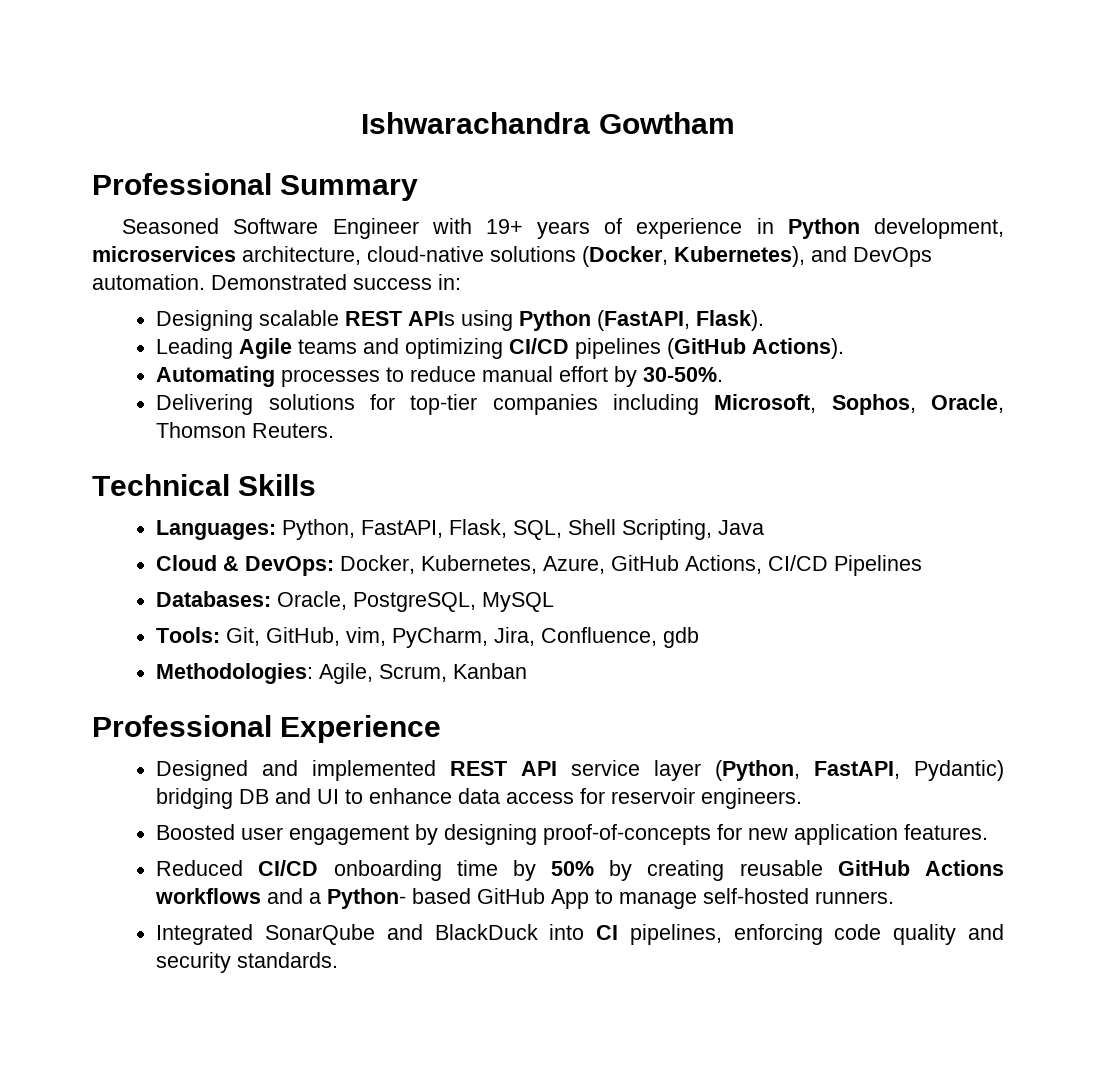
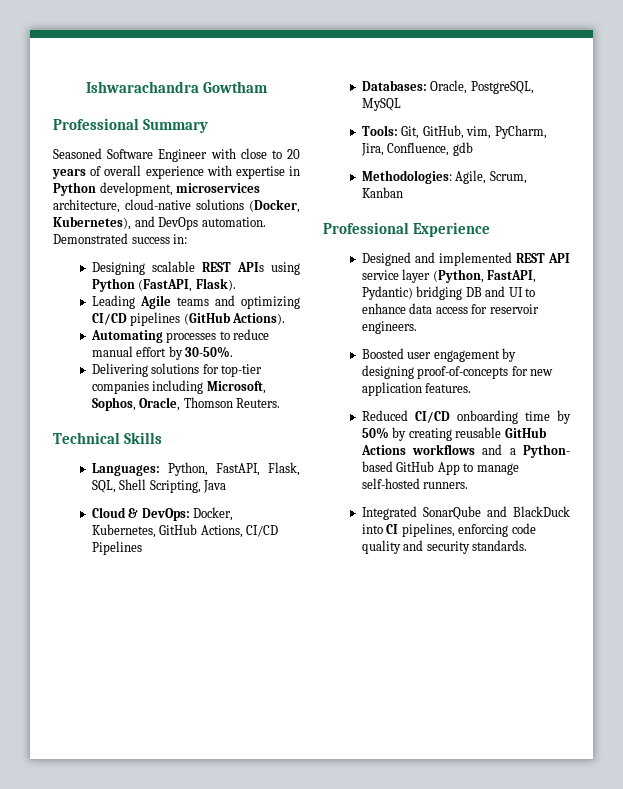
- Seasoned Software Engineer with 19+ years of experience in Python development, microservices architecture, cloud-native solutions (Docker, Kubernetes), and DevOps automation.
+ Seasoned Software Engineer with close to 20 years of overall experience with expertise in Python development, microservices architecture, cloud-native solutions (Docker, Kubernetes), and DevOps automation.
- Cloud & DevOps: Docker, Kubernetes, Azure, GitHub Actions, CI/CD Pipelines
+ Cloud & DevOps: Docker, Kubernetes, GitHub Actions, CI/CD Pipelines

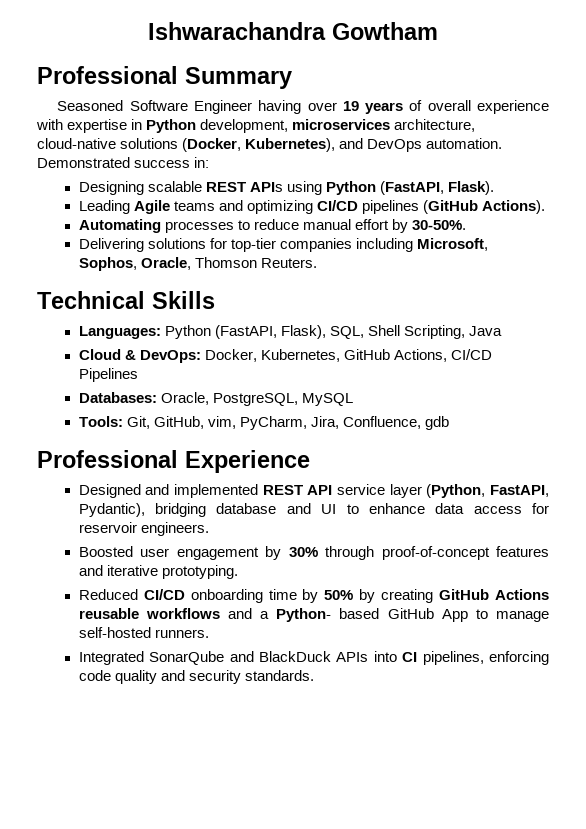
- Seasoned Software Engineer with close to 20 years of overall experience with expertise in Python development, microservices architecture, cloud-native solutions (Docker, Kubernetes), and DevOps automation.
+ Seasoned Software Engineer having over 19 years of overall experience with expertise in Python development, microservices architecture, cloud-native solutions (Docker, Kubernetes), and DevOps automation.
- Languages: Python, FastAPI, Flask, SQL, Shell Scripting, Java
+ Languages: Python (FastAPI, Flask), SQL, Shell Scripting, Java
- Methodologies: Agile, Scrum, Kanban
- Designed and implemented REST API service layer (Python, FastAPI, Pydantic) bridging DB and UI to enhance data access for reservoir engineers.
+ Designed and implemented REST API service layer (Python, FastAPI, Pydantic), bridging database and UI to enhance data access for reservoir engineers.
- Boosted user engagement by designing proof-of-concepts for new application features.
+ Boosted user engagement by 30% through proof-of-concept features and iterative prototyping.
- Reduced CI/CD onboarding time by 50% by creating reusable GitHub Actions workflows and a Python- based GitHub App to manage self-hosted runners.
+ Reduced CI/CD onboarding time by 50% by creating GitHub Actions reusable workflows and a Python- based GitHub App to manage self-hosted runners.
- Integrated SonarQube and BlackDuck into CI pipelines, enforcing code quality and security standards.
+ Integrated SonarQube and BlackDuck APIs into CI pipelines, enforcing code quality and security standards.

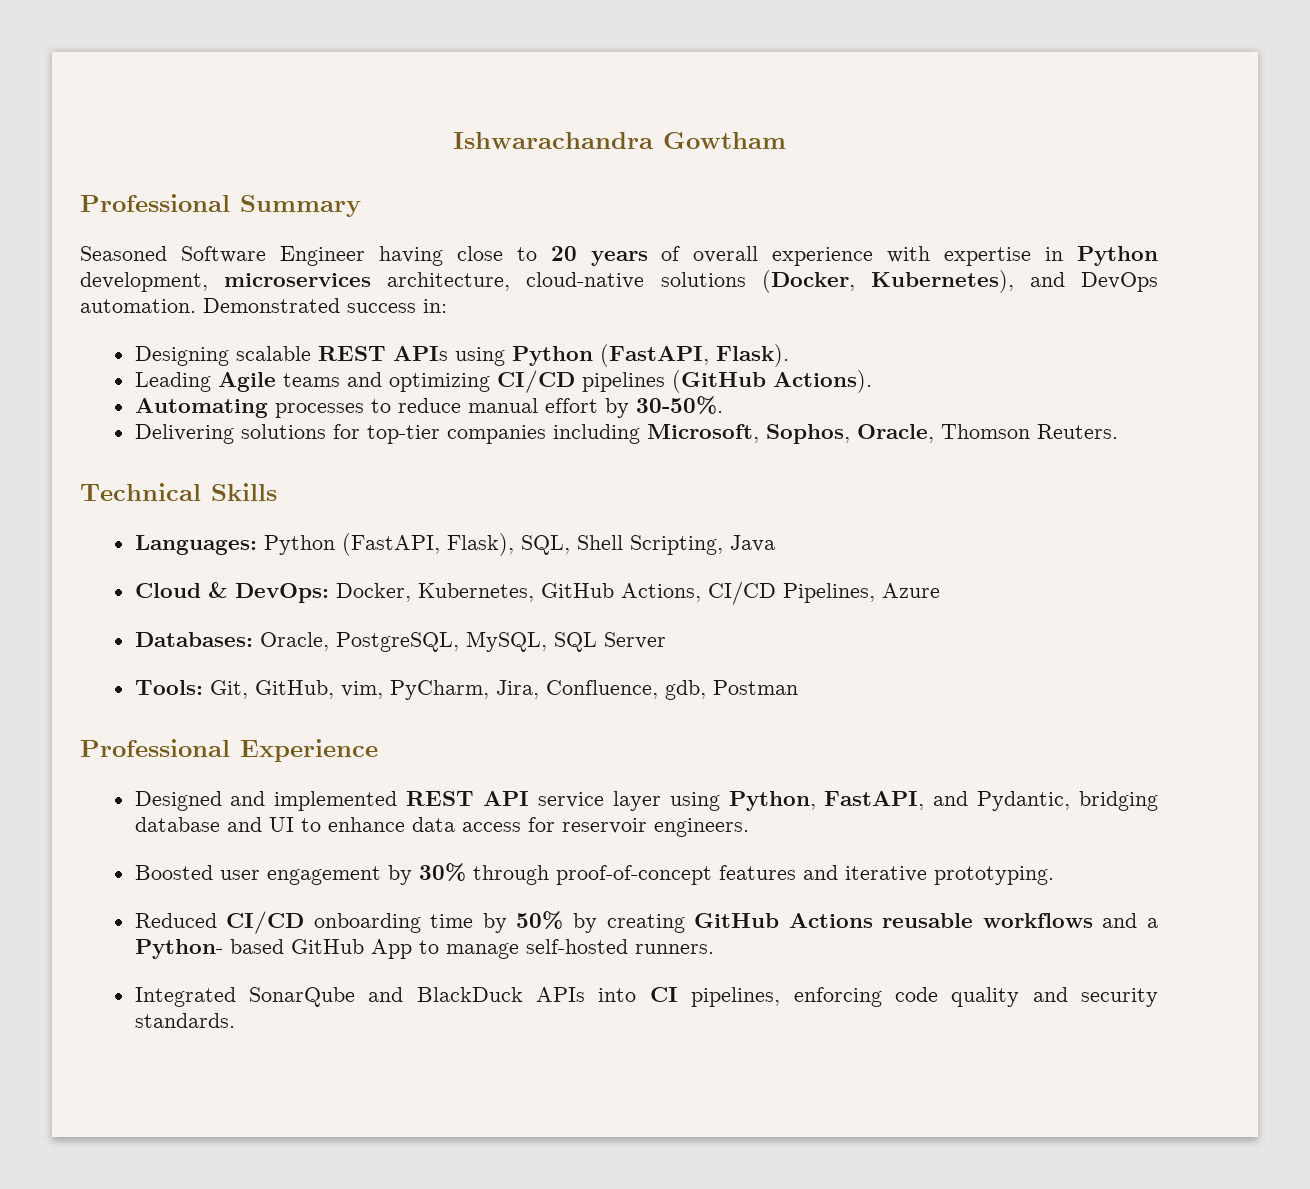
- Seasoned Software Engineer having over 19 years of overall experience with expertise in Python development, microservices architecture, cloud-native solutions (Docker, Kubernetes), and DevOps automation.
+ Seasoned Software Engineer having close to 20 years of overall experience with expertise in Python development, microservices architecture, cloud-native solutions (Docker, Kubernetes), and DevOps automation.
- Cloud & DevOps: Docker, Kubernetes, GitHub Actions, CI/CD Pipelines
+ Cloud & DevOps: Docker, Kubernetes, GitHub Actions, CI/CD Pipelines, Azure
- Databases: Oracle, PostgreSQL, MySQL
+ Databases: Oracle, PostgreSQL, MySQL, SQL Server
- Tools: Git, GitHub, vim, PyCharm, Jira, Confluence, gdb
+ Tools: Git, GitHub, vim, PyCharm, Jira, Confluence, gdb, Postman
- Designed and implemented REST API service layer (Python, FastAPI, Pydantic), bridging database and UI to enhance data access for reservoir engineers.
+ Designed and implemented REST API service layer using Python, FastAPI, and Pydantic, bridging database and UI to enhance data access for reservoir engineers.

